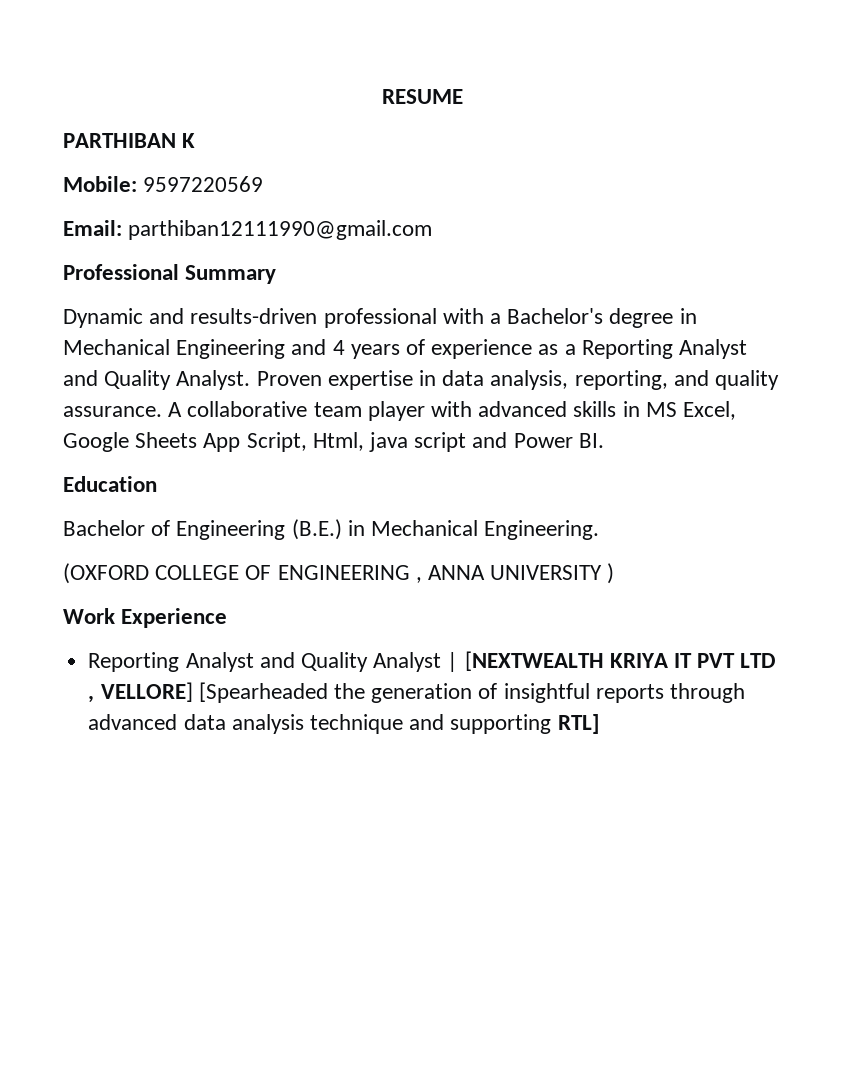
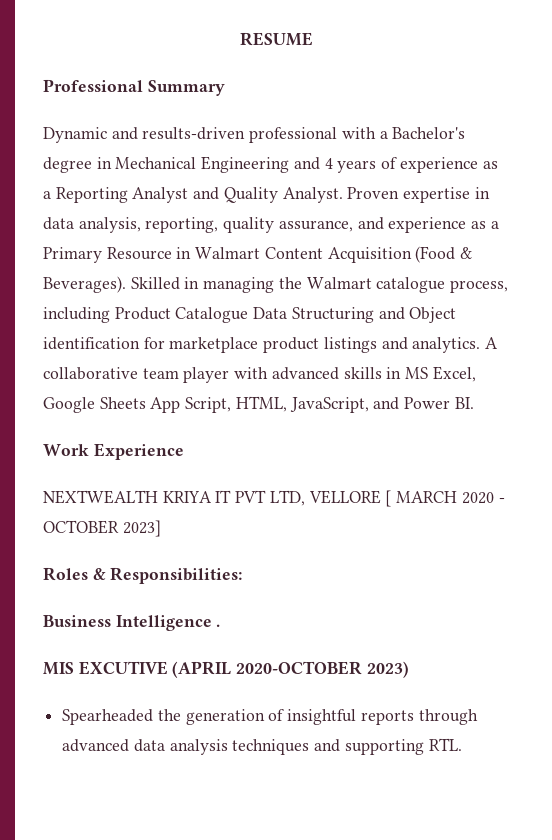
- PARTHIBAN K
- Mobile: 9597220569
- Email: parthiban12111990@gmail.com
- Proven expertise in data analysis, reporting, and quality assurance.
+ Proven expertise in data analysis, reporting, quality assurance, and experience as a Primary Resource in Walmart Content Acquisition (Food & Beverages). Skilled in managing the Walmart catalogue process, including Product Catalogue Data Structuring and Object identification for marketplace product listings and analytics.
- A collaborative team player with advanced skills in MS Excel, Google Sheets App Script, Html, java script and Power BI.
+ A collaborative team player with advanced skills in MS Excel, Google Sheets App Script, HTML, JavaScript, and Power BI.
- Education
- Bachelor of Engineering (B.E.) in Mechanical Engineering.
- (OXFORD COLLEGE OF ENGINEERING , ANNA UNIVERSITY )
  Work Experience
- Reporting Analyst and Quality Analyst | [NEXTWEALTH KRIYA IT PVT LTD , VELLORE] [Spearheaded the generation of insightful reports through advanced data analysis technique and supporting RTL]
+ NEXTWEALTH KRIYA IT PVT LTD, VELLORE [ MARCH 2020 - OCTOBER 2023]
+ Roles & Responsibilities:
+ Business Intelligence .
+ MIS EXCUTIVE (APRIL 2020-OCTOBER 2023)
+ Spearheaded the generation of insightful reports through advanced data analysis techniques and supporting RTL.

